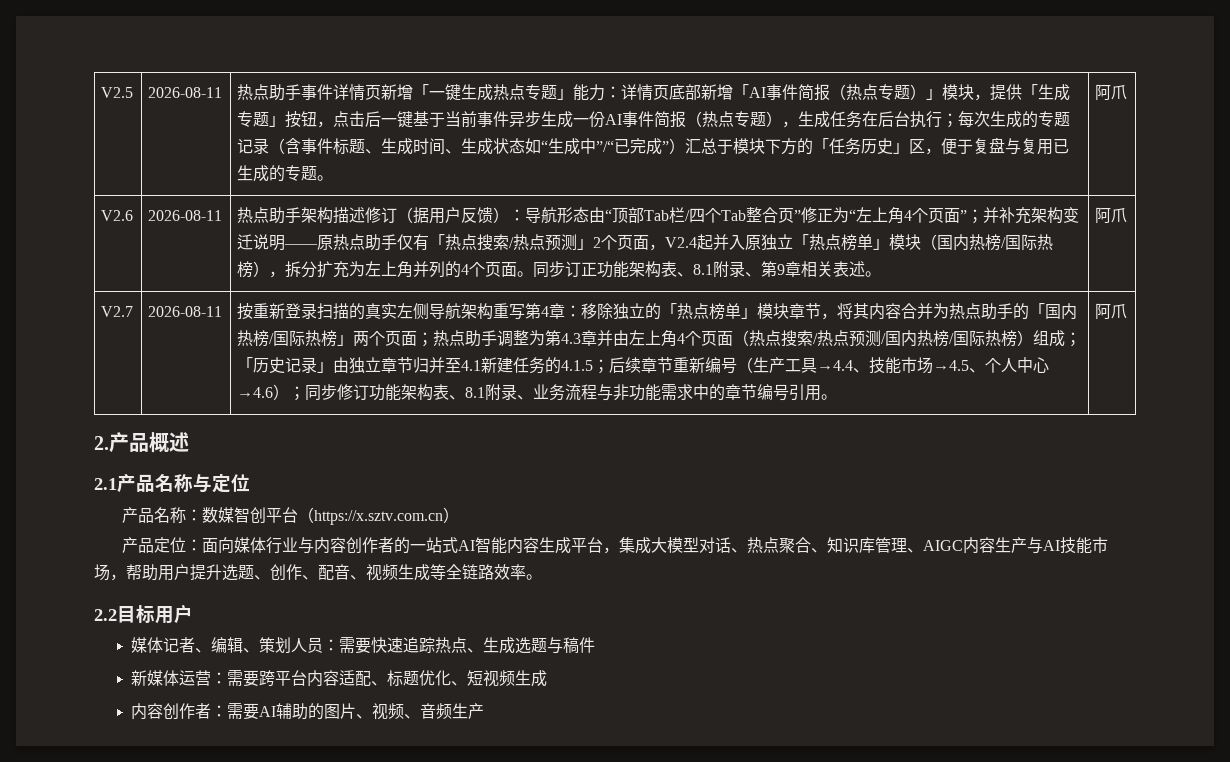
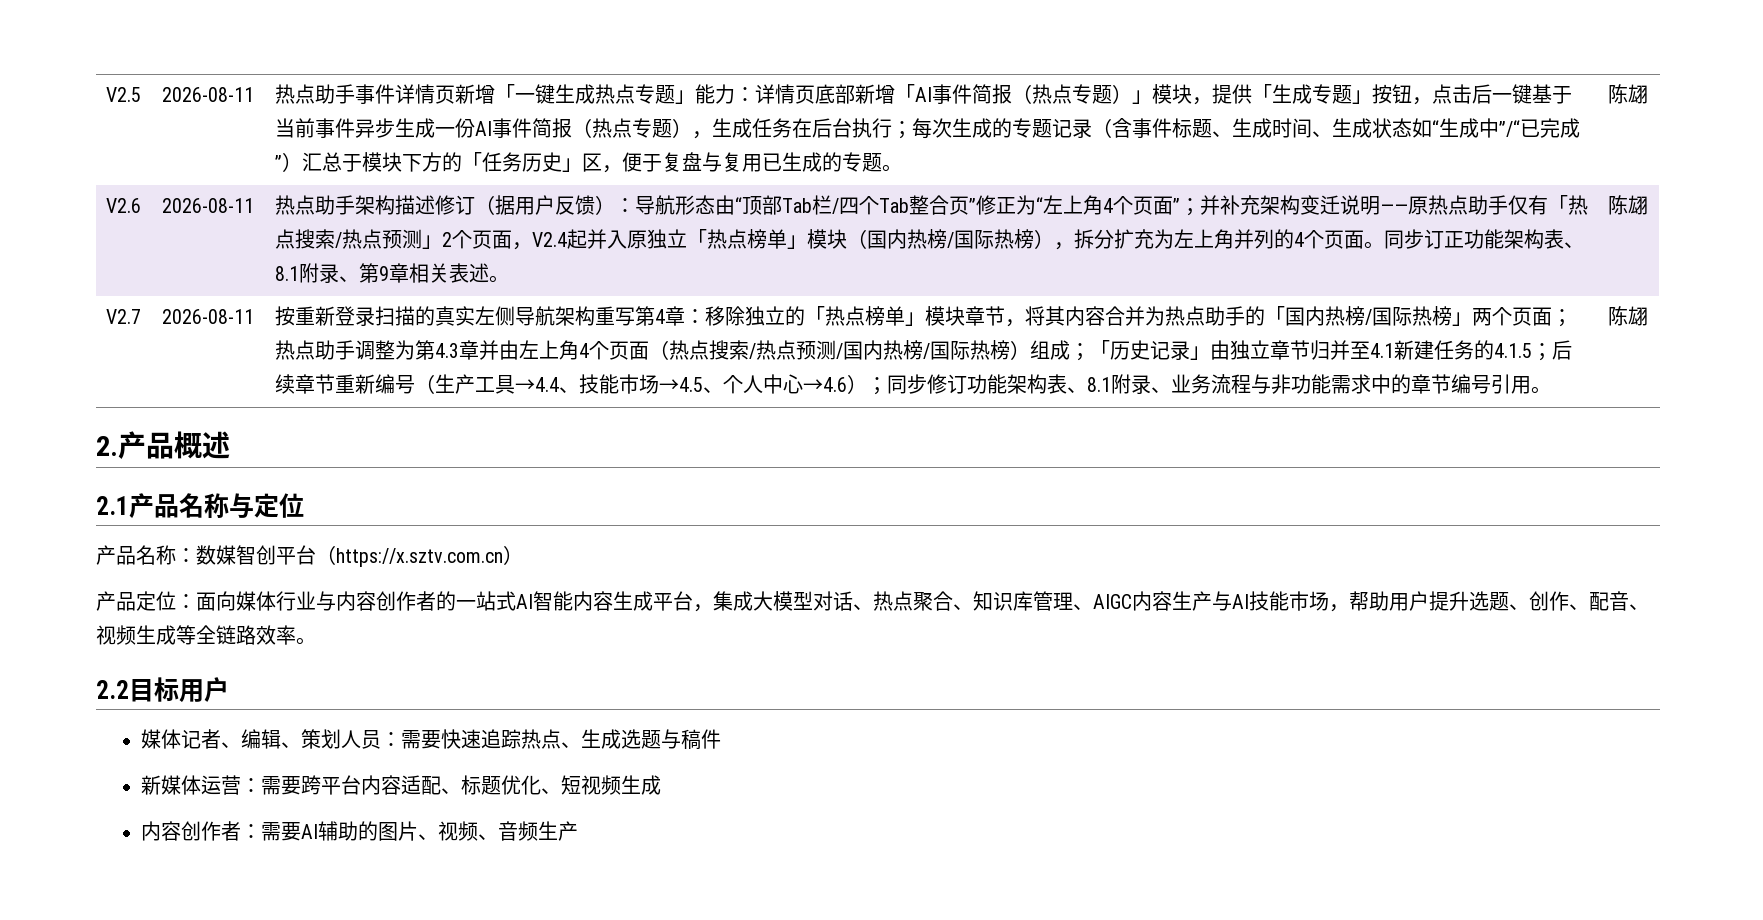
- 每次生成的专题记录（含事件标题、生成时间、生成状态如“生成中”/“已完成”）汇总于模块下方的「任务历史」区，便于复盘与复用已生成的专题。 | 阿爪
+ 每次生成的专题记录（含事件标题、生成时间、生成状态如“生成中”/“已完成”）汇总于模块下方的「任务历史」区，便于复盘与复用已生成的专题。 | 陈翃
- 同步订正功能架构表、8.1附录、第9章相关表述。 | 阿爪
+ 同步订正功能架构表、8.1附录、第9章相关表述。 | 陈翃
- 同步修订功能架构表、8.1附录、业务流程与非功能需求中的章节编号引用。 | 阿爪
+ 同步修订功能架构表、8.1附录、业务流程与非功能需求中的章节编号引用。 | 陈翃

